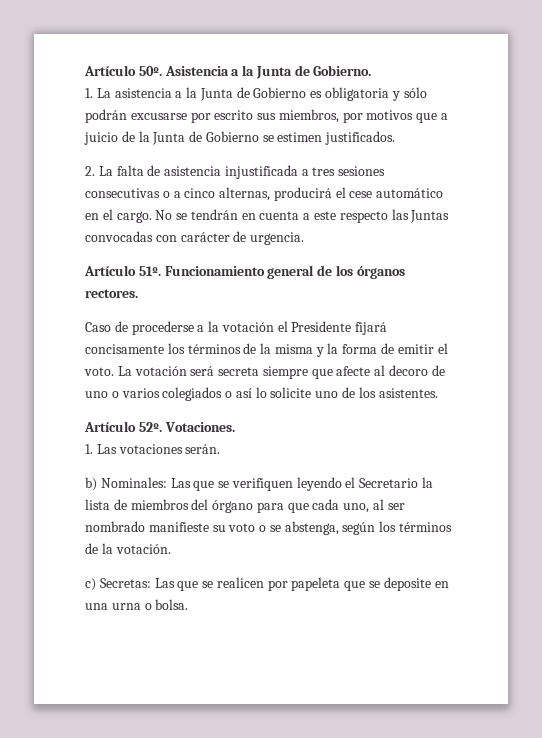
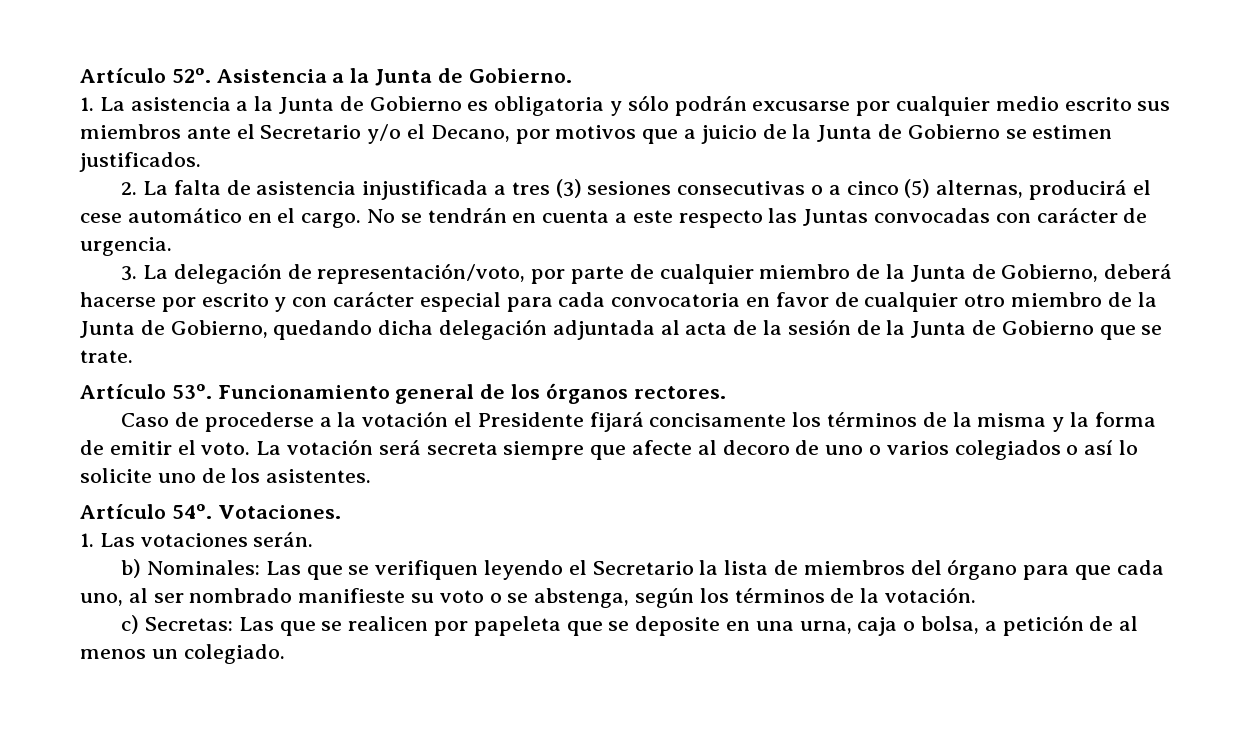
- Artículo 50º.
+ Artículo 52º.
- 1. La asistencia a la Junta de Gobierno es obligatoria y sólo podrán excusarse por escrito sus miembros, por motivos que a juicio de la Junta de Gobierno se estimen justificados.
+ 1. La asistencia a la Junta de Gobierno es obligatoria y sólo podrán excusarse por cualquier medio escrito sus miembros ante el Secretario y/o el Decano, por motivos que a juicio de la Junta de Gobierno se estimen justificados.
- 2. La falta de asistencia injustificada a tres sesiones consecutivas o a cinco alternas, producirá el cese automático en el cargo.
+ 2. La falta de asistencia injustificada a tres (3) sesiones consecutivas o a cinco (5) alternas, producirá el cese automático en el cargo.
- Artículo 51º.
+ 3. La delegación de representación/voto, por parte de cualquier miembro de la Junta de Gobierno, deberá hacerse por escrito y con carácter especial para cada convocatoria en favor de cualquier otro miembro de la Junta de Gobierno, quedando dicha delegación adjuntada al acta de la sesión de la Junta de Gobierno que se trate.
+ Artículo 53º.
- Artículo 52º.
+ Artículo 54º.
- c) Secretas: Las que se realicen por papeleta que se deposite en una urna o bolsa.
+ c) Secretas: Las que se realicen por papeleta que se deposite en una urna, caja o bolsa, a petición de al menos un colegiado.

